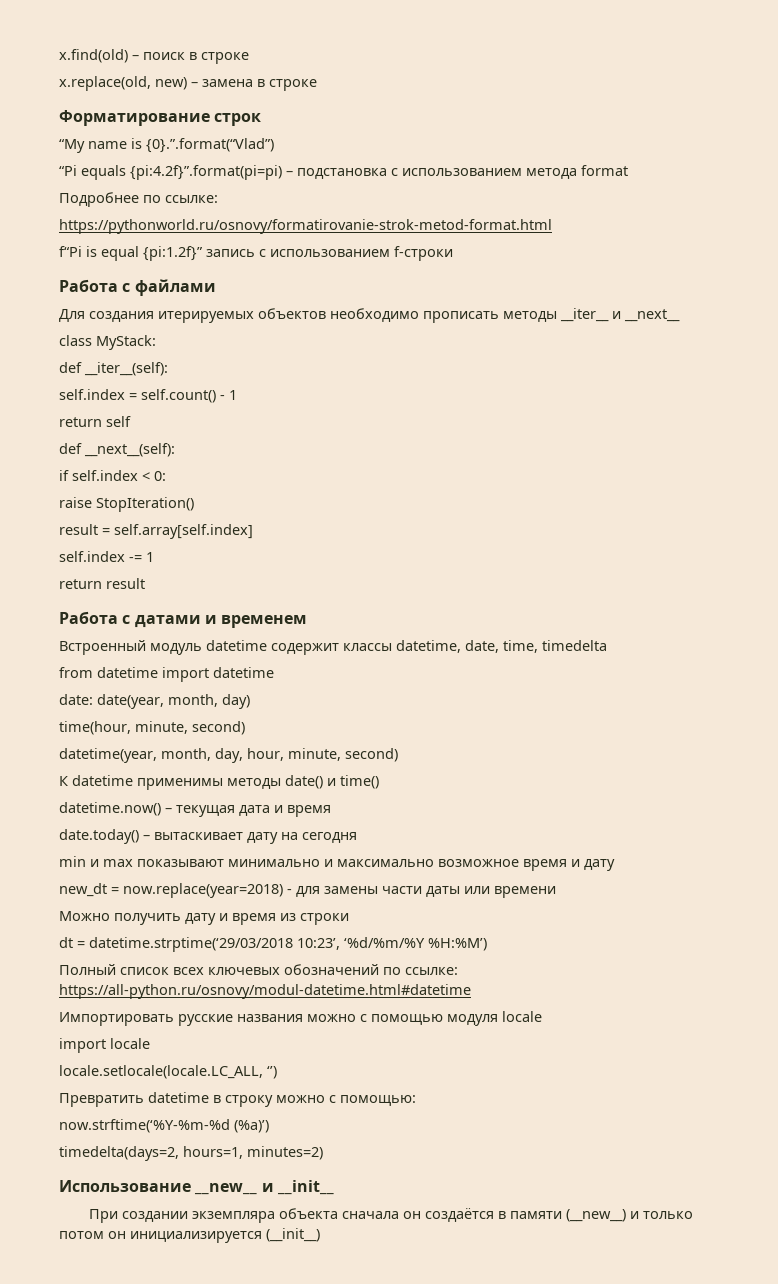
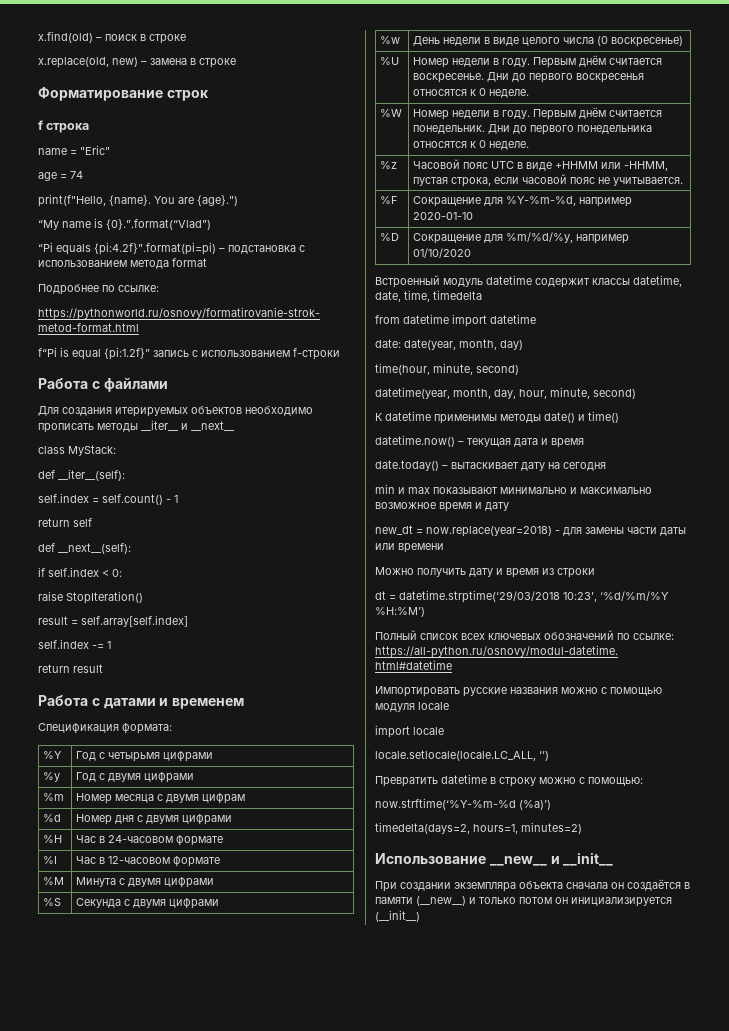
+ f строка
+ name = "Eric"
+ age = 74
+ print(f"Hello, {name}. You are {age}.")
+ Спецификация формата:
+ %Y | Год с четырьмя цифрами
+ %y | Год с двумя цифрами
+ %m | Номер месяца с двумя цифрам
+ %d | Номер дня с двумя цифрами
+ %H | Час в 24-часовом формате
+ %I | Час в 12-часовом формате
+ %M | Минута с двумя цифрами
+ %S | Секунда с двумя цифрами
+ %w | День недели в виде целого числа (0 воскресенье)
+ %U | Номер недели в году. Первым днём считается воскресенье. Дни до первого воскресенья относятся к 0 неделе.
+ %W | Номер недели в году. Первым днём считается понедельник. Дни до первого понедельника относятся к 0 неделе.
+ %z | Часовой пояс UTC в виде +HHMM или -HHMM, пустая строка, если часовой пояс не учитывается.
+ %F | Сокращение для %Y-%m-%d, например 2020-01-10
+ %D | Сокращение для %m/%d/%y, например 01/10/2020

